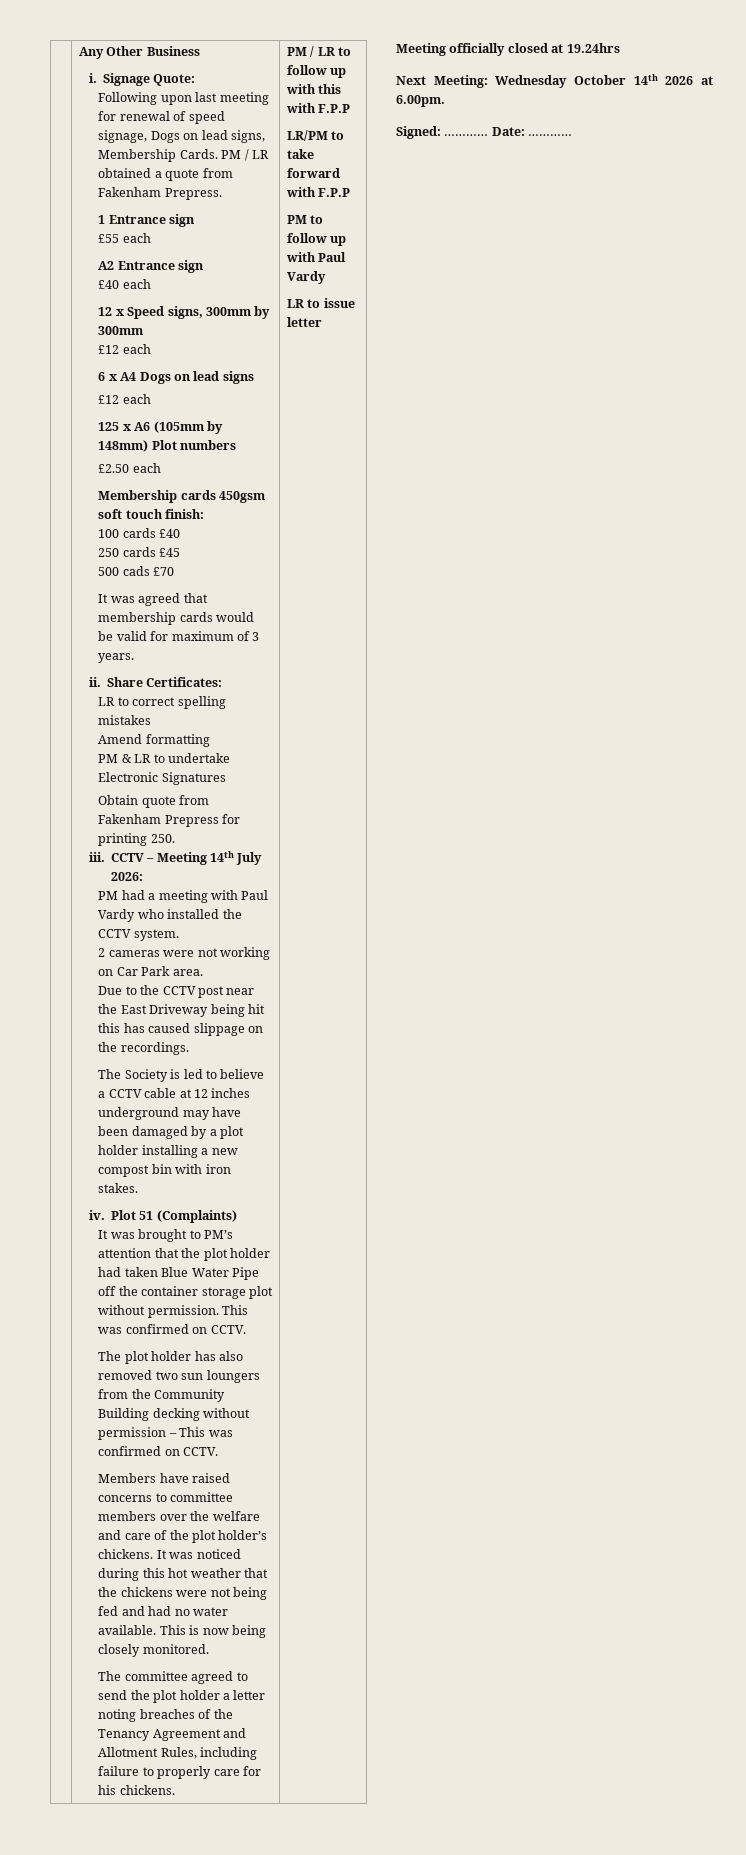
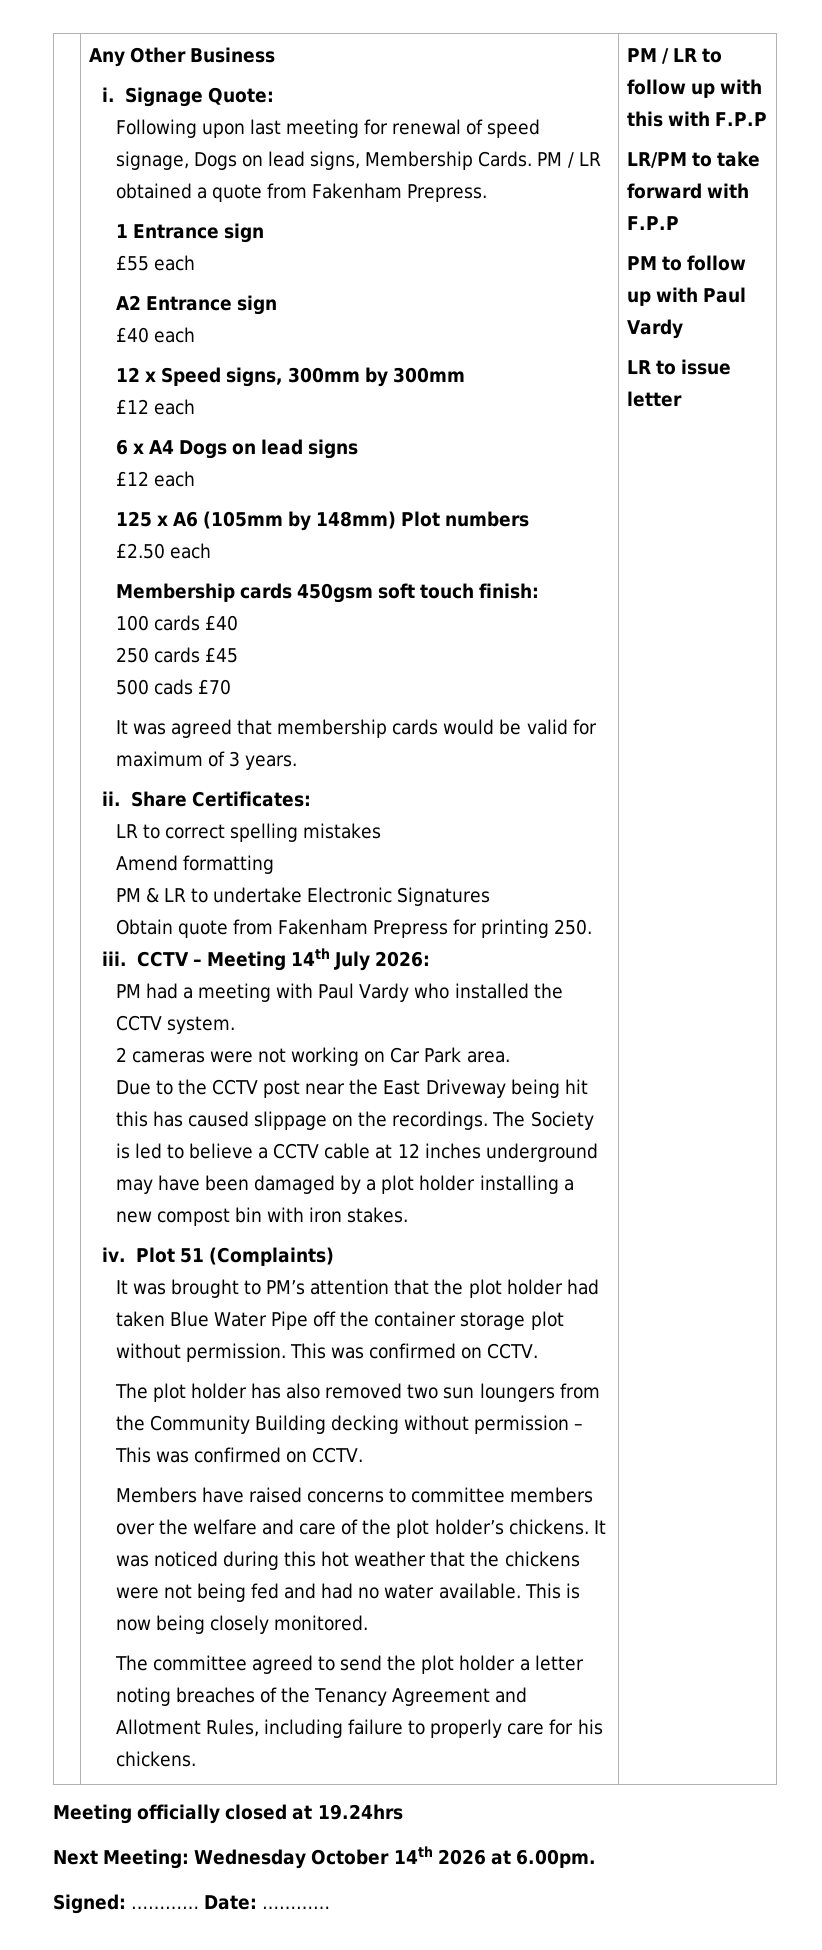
- Due to the CCTV post near the East Driveway being hit this has caused slippage on the recordings.
- The Society is led to believe a CCTV cable at 12 inches underground may have been damaged by a plot holder installing a new compost bin with iron stakes.
+ Due to the CCTV post near the East Driveway being hit this has caused slippage on the recordings. The Society is led to believe a CCTV cable at 12 inches underground may have been damaged by a plot holder installing a new compost bin with iron stakes.

